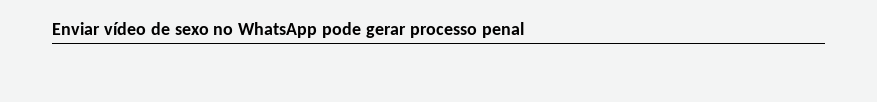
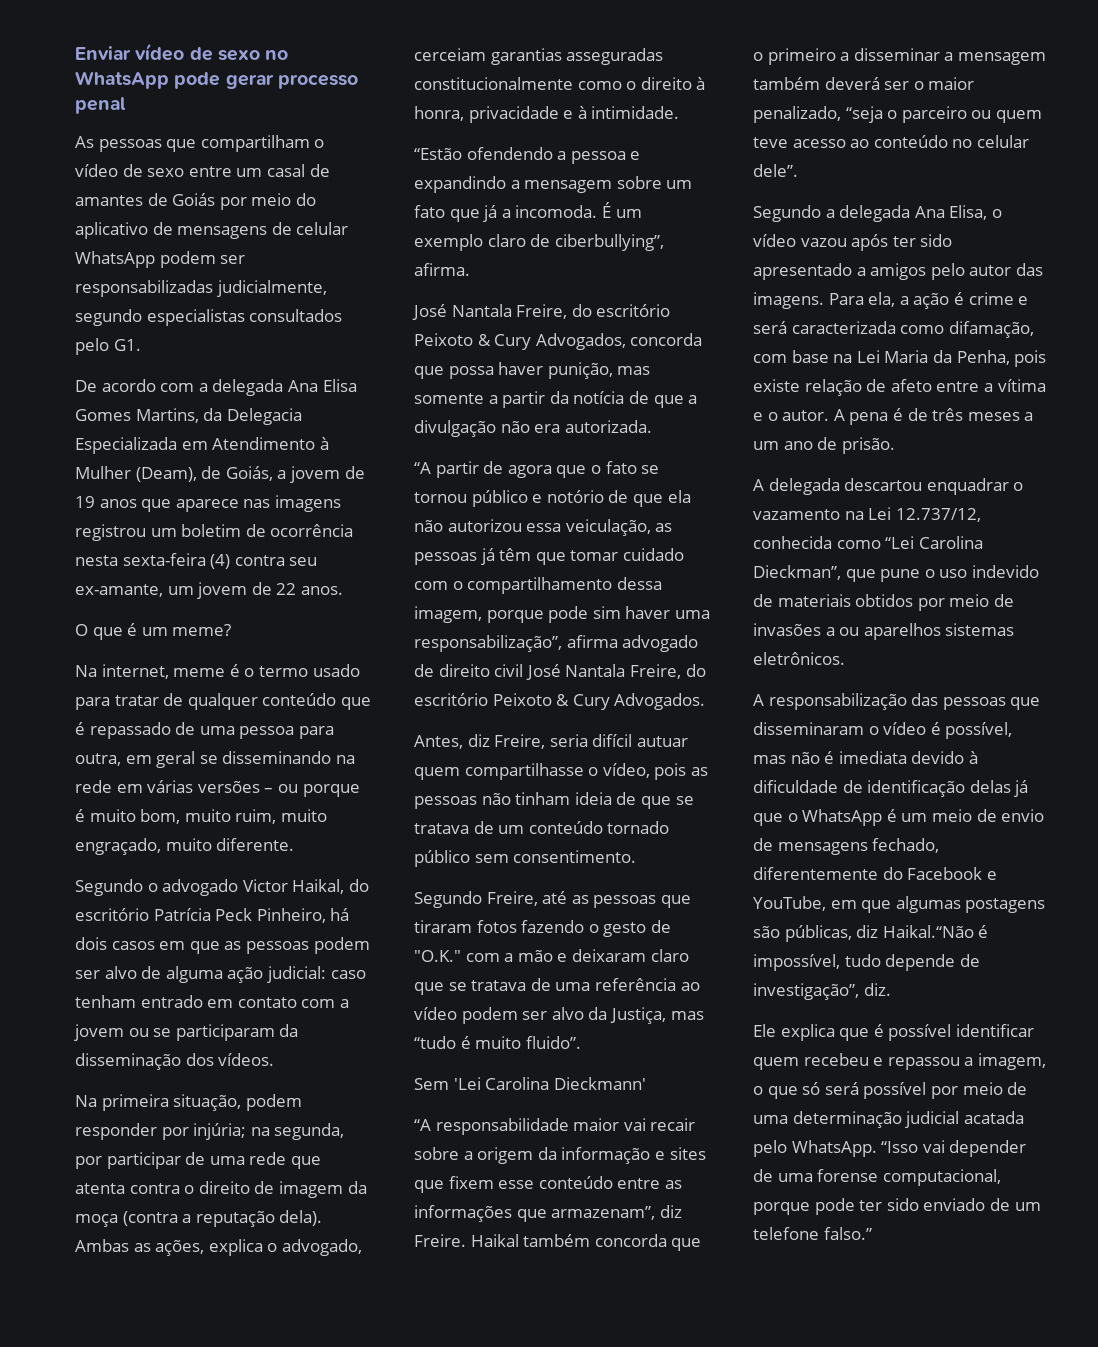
+ As pessoas que compartilham o vídeo de sexo entre um casal de amantes de Goiás por meio do aplicativo de mensagens de celular WhatsApp podem ser responsabilizadas judicialmente, segundo especialistas consultados pelo G1.
+ De acordo com a delegada Ana Elisa Gomes Martins, da Delegacia Especializada em Atendimento à Mulher (Deam), de Goiás, a jovem de 19 anos que aparece nas imagens registrou um boletim de ocorrência nesta sexta-feira (4) contra seu ex-amante, um jovem de 22 anos.
+ O que é um meme?
+ Na internet, meme é o termo usado para tratar de qualquer conteúdo que é repassado de uma pessoa para outra, em geral se disseminando na rede em várias versões – ou porque é muito bom, muito ruim, muito engraçado, muito diferente.
+ Segundo o advogado Victor Haikal, do escritório Patrícia Peck Pinheiro, há dois casos em que as pessoas podem ser alvo de alguma ação judicial: caso tenham entrado em contato com a jovem ou se participaram da disseminação dos vídeos.
+ Na primeira situação, podem responder por injúria; na segunda, por participar de uma rede que atenta contra o direito de imagem da moça (contra a reputação dela). Ambas as ações, explica o advogado, cerceiam garantias asseguradas constitucionalmente como o direito à honra, privacidade e à intimidade.
+ “Estão ofendendo a pessoa e expandindo a mensagem sobre um fato que já a incomoda. É um exemplo claro de ciberbullying”, afirma.
+ José Nantala Freire, do escritório Peixoto & Cury Advogados, concorda que possa haver punição, mas somente a partir da notícia de que a divulgação não era autorizada.
+ “A partir de agora que o fato se tornou público e notório de que ela não autorizou essa veiculação, as pessoas já têm que tomar cuidado com o compartilhamento dessa imagem, porque pode sim haver uma responsabilização”, afirma advogado de direito civil José Nantala Freire, do escritório Peixoto & Cury Advogados.
+ Antes, diz Freire, seria difícil autuar quem compartilhasse o vídeo, pois as pessoas não tinham ideia de que se tratava de um conteúdo tornado público sem consentimento.
+ Segundo Freire, até as pessoas que tiraram fotos fazendo o gesto de "O.K." com a mão e deixaram claro que se tratava de uma referência ao vídeo podem ser alvo da Justiça, mas “tudo é muito fluido”.
+ Sem 'Lei Carolina Dieckmann'
+ “A responsabilidade maior vai recair sobre a origem da informação e sites que fixem esse conteúdo entre as informações que armazenam”, diz Freire. Haikal também concorda que o primeiro a disseminar a mensagem também deverá ser o maior penalizado, “seja o parceiro ou quem teve acesso ao conteúdo no celular dele”.
+ Segundo a delegada Ana Elisa, o vídeo vazou após ter sido apresentado a amigos pelo autor das imagens. Para ela, a ação é crime e será caracterizada como difamação, com base na Lei Maria da Penha, pois existe relação de afeto entre a vítima e o autor. A pena é de três meses a um ano de prisão.
+ A delegada descartou enquadrar o vazamento na Lei 12.737/12, conhecida como “Lei Carolina Dieckman”, que pune o uso indevido de materiais obtidos por meio de invasões a ou aparelhos sistemas eletrônicos.
+ A responsabilização das pessoas que disseminaram o vídeo é possível, mas não é imediata devido à dificuldade de identificação delas já que o WhatsApp é um meio de envio de mensagens fechado, diferentemente do Facebook e YouTube, em que algumas postagens são públicas, diz Haikal.“Não é impossível, tudo depende de investigação”, diz.
+ Ele explica que é possível identificar quem recebeu e repassou a imagem, o que só será possível por meio de uma determinação judicial acatada pelo WhatsApp. “Isso vai depender de uma forense computacional, porque pode ter sido enviado de um telefone falso.”

